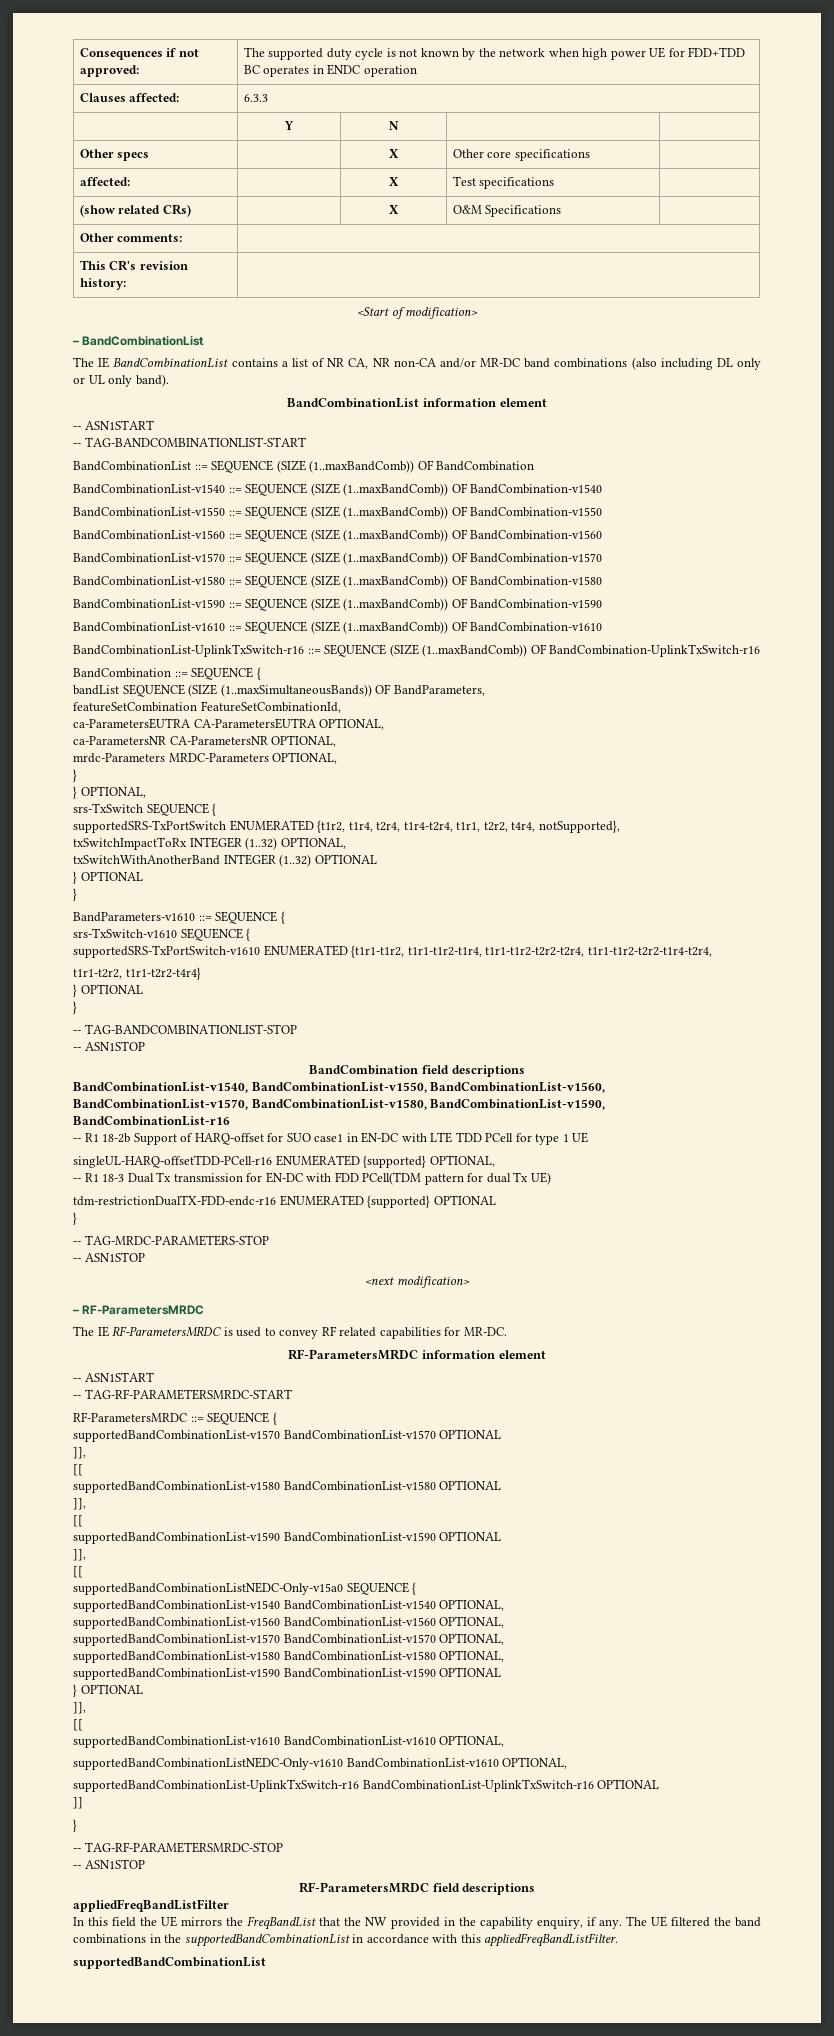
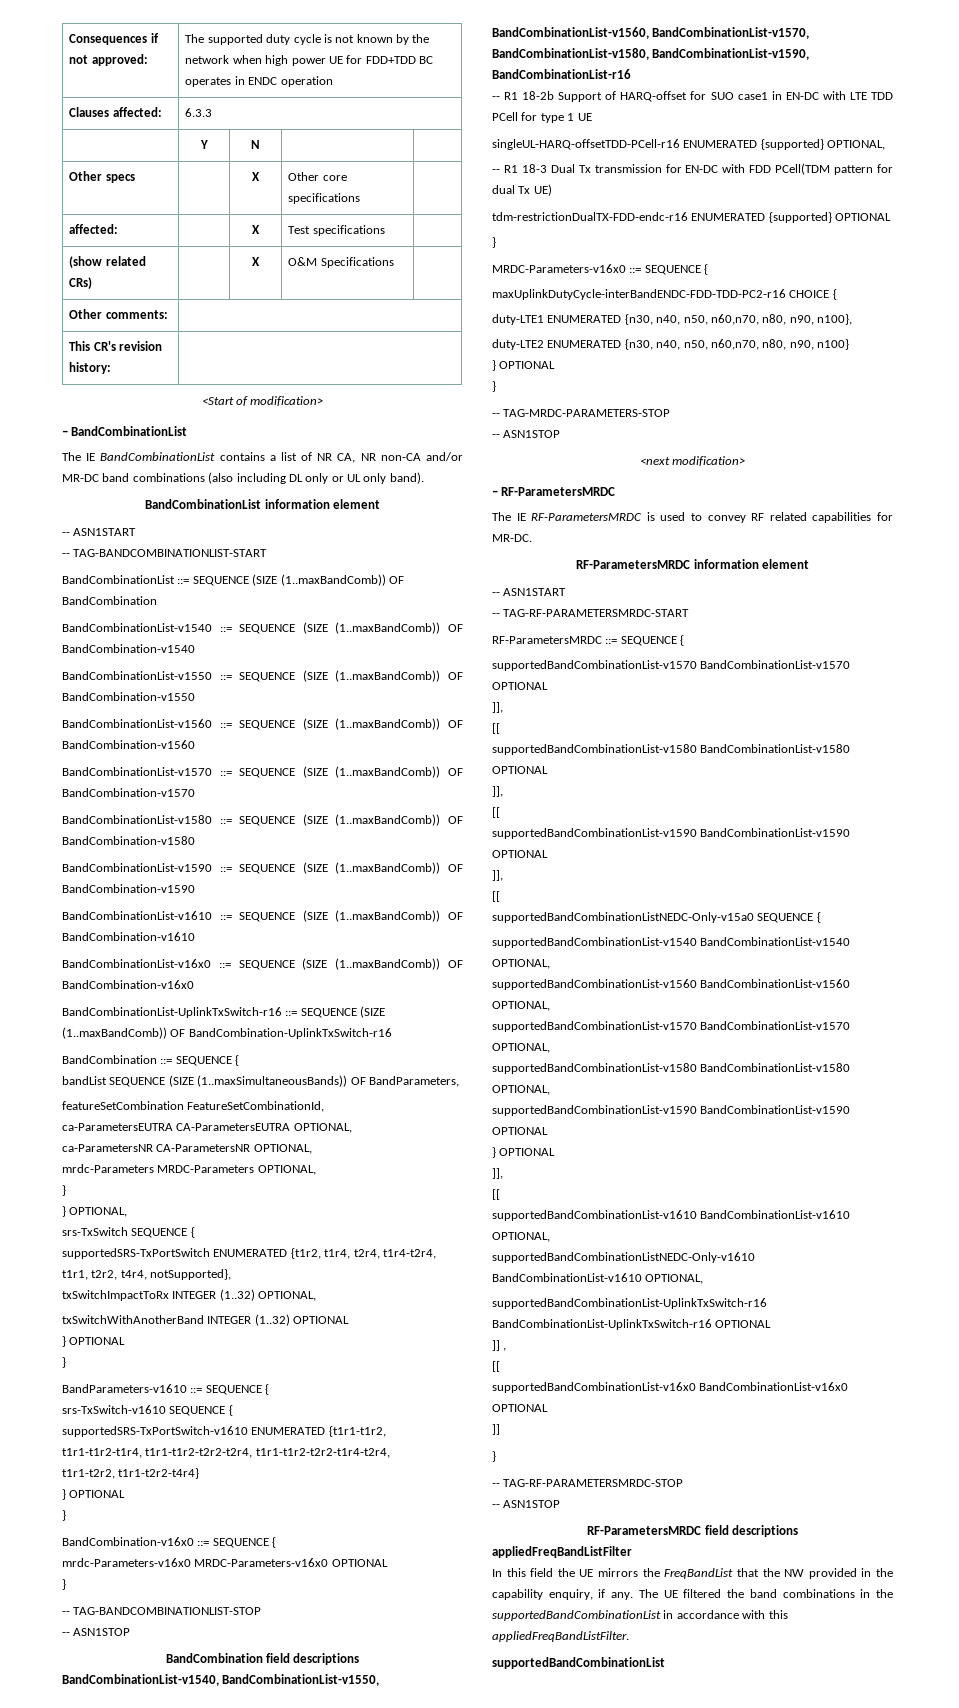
+ BandCombinationList-v16x0 ::= SEQUENCE (SIZE (1..maxBandComb)) OF BandCombination-v16x0
+ BandCombination-v16x0 ::= SEQUENCE {
+ mrdc-Parameters-v16x0 MRDC-Parameters-v16x0 OPTIONAL
+ }
+ MRDC-Parameters-v16x0 ::= SEQUENCE {
+ maxUplinkDutyCycle-interBandENDC-FDD-TDD-PC2-r16 CHOICE {
+ duty-LTE1 ENUMERATED {n30, n40, n50, n60,n70, n80, n90, n100},
+ duty-LTE2 ENUMERATED {n30, n40, n50, n60,n70, n80, n90, n100}
+ } OPTIONAL
+ }
+ ]] ,
+ [[
+ supportedBandCombinationList-v16x0 BandCombinationList-v16x0 OPTIONAL

